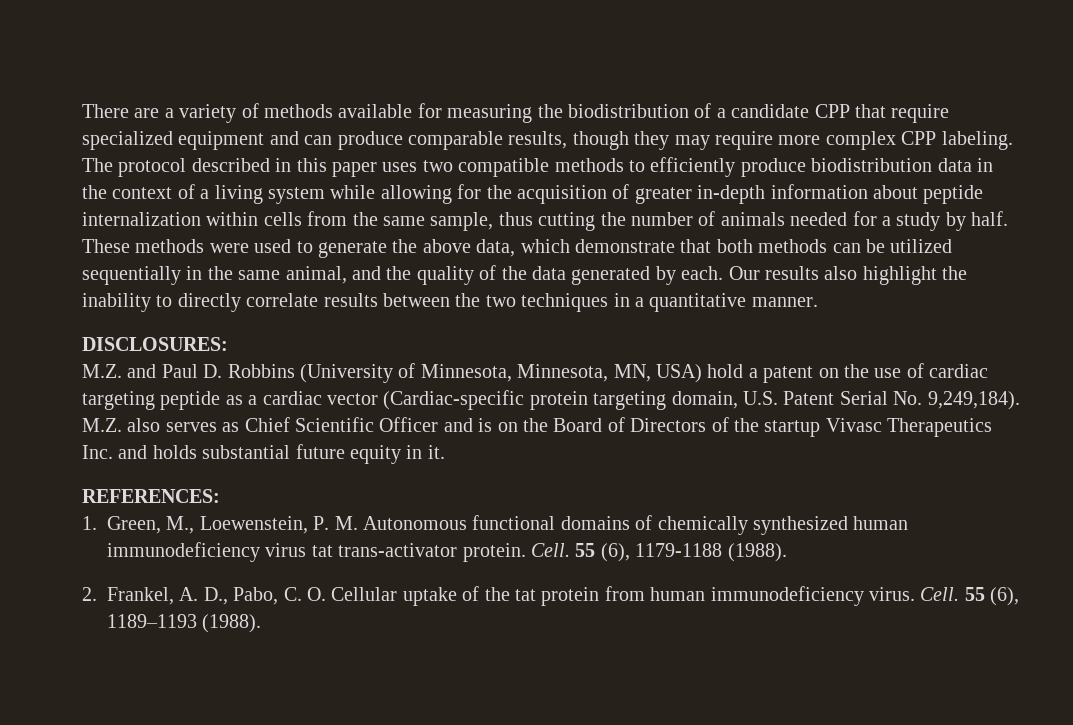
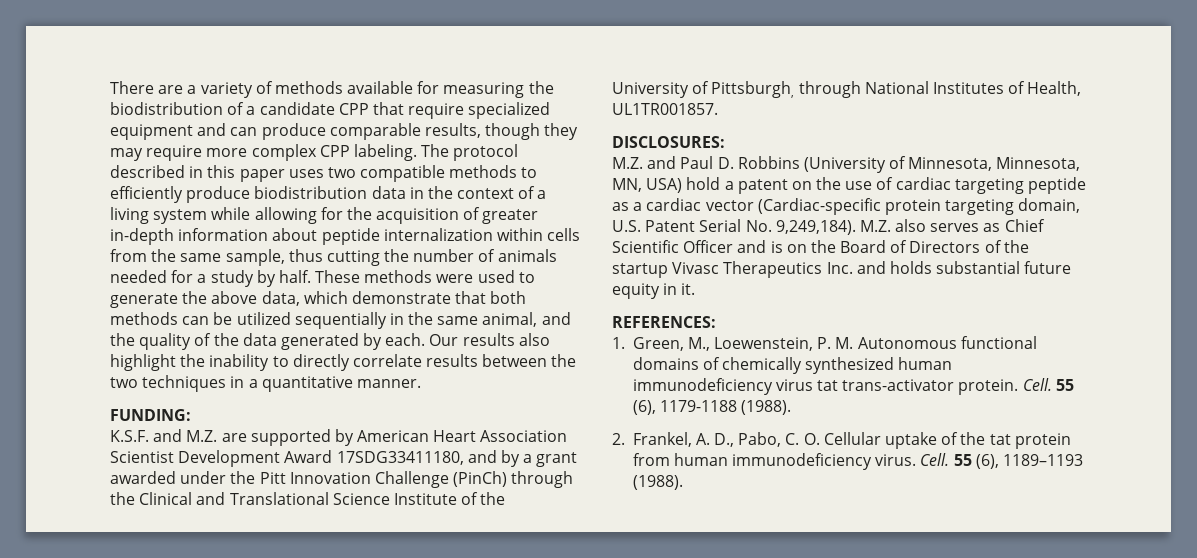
+ FUNDING:
+ K.S.F. and M.Z. are supported by American Heart Association Scientist Development Award 17SDG33411180, and by a grant awarded under the Pitt Innovation Challenge (PinCh) through the Clinical and Translational Science Institute of the University of Pittsburgh, through National Institutes of Health, UL1TR001857.

